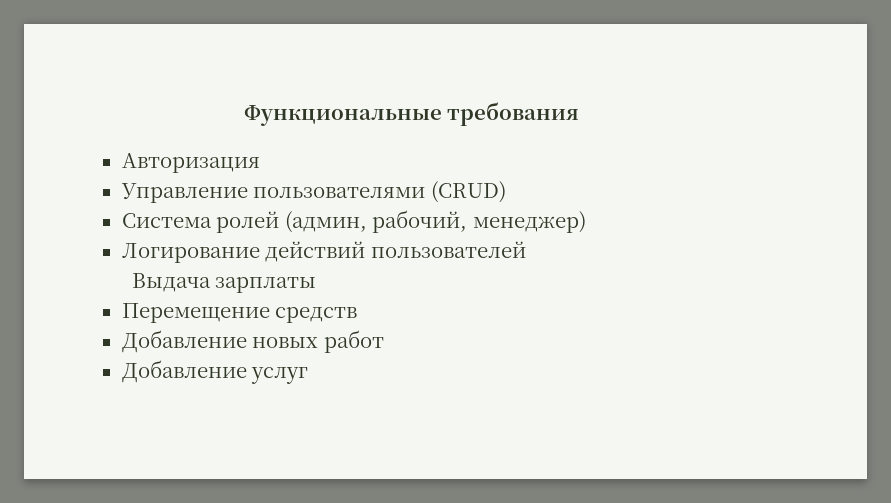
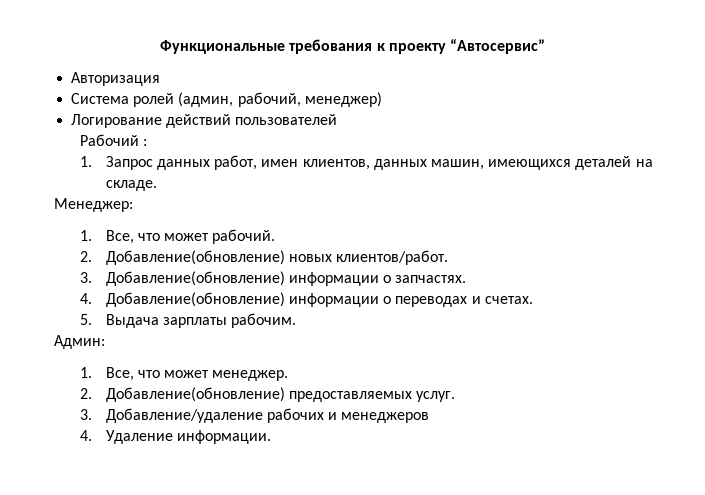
- Функциональные требования
+ Функциональные требования к проекту “Автосервис”
  Авторизация
- Управление пользователями (CRUD)
- Выдача зарплаты
- Перемещение средств
- Добавление новых работ
- Добавление услуг
+ Рабочий :
+ 1. Запрос данных работ, имен клиентов, данных машин, имеющихся деталей на складе.
+ Менеджер:
+ 1. Все, что может рабочий.
+ 2. Добавление(обновление) новых клиентов/работ.
+ 3. Добавление(обновление) информации о запчастях.
+ 4. Добавление(обновление) информации о переводах и счетах.
+ 5. Выдача зарплаты рабочим.
+ Админ:
+ 1. Все, что может менеджер.
+ 2. Добавление(обновление) предоставляемых услуг.
+ 3. Добавление/удаление рабочих и менеджеров
+ 4. Удаление информации.

